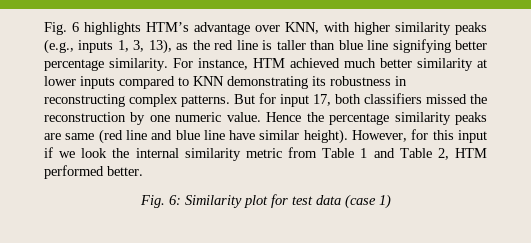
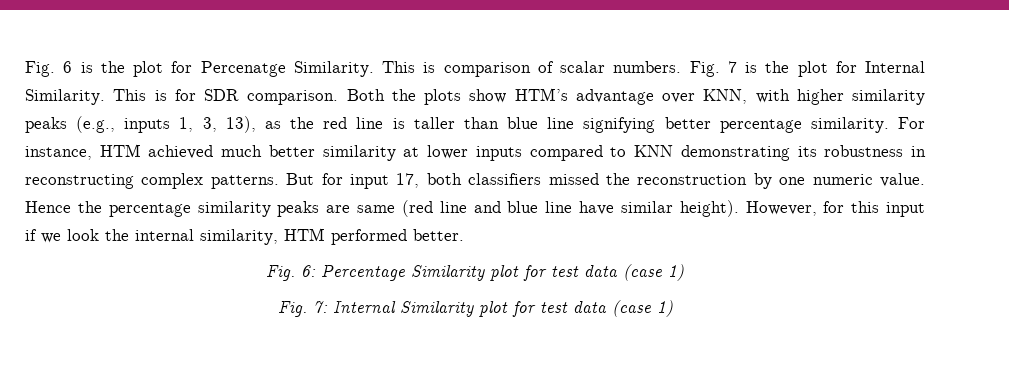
- Fig. 6 highlights HTM’s advantage over KNN, with higher similarity peaks (e.g., inputs 1, 3, 13), as the red line is taller than blue line signifying better percentage similarity.
+ Fig. 6 is the plot for Percenatge Similarity. This is comparison of scalar numbers. Fig. 7 is the plot for Internal Similarity. This is for SDR comparison. Both the plots show HTM’s advantage over KNN, with higher similarity peaks (e.g., inputs 1, 3, 13), as the red line is taller than blue line signifying better percentage similarity.
- However, for this input if we look the internal similarity metric from Table 1 and Table 2, HTM performed better.
+ However, for this input if we look the internal similarity, HTM performed better.
- Fig. 6: Similarity plot for test data (case 1)
+ Fig. 6: Percentage Similarity plot for test data (case 1)
+ Fig. 7: Internal Similarity plot for test data (case 1)

